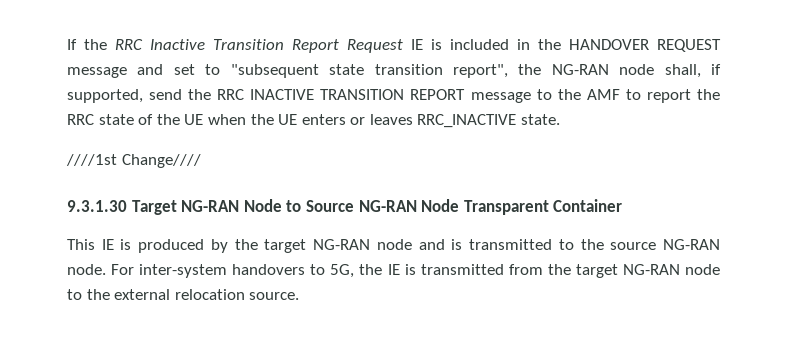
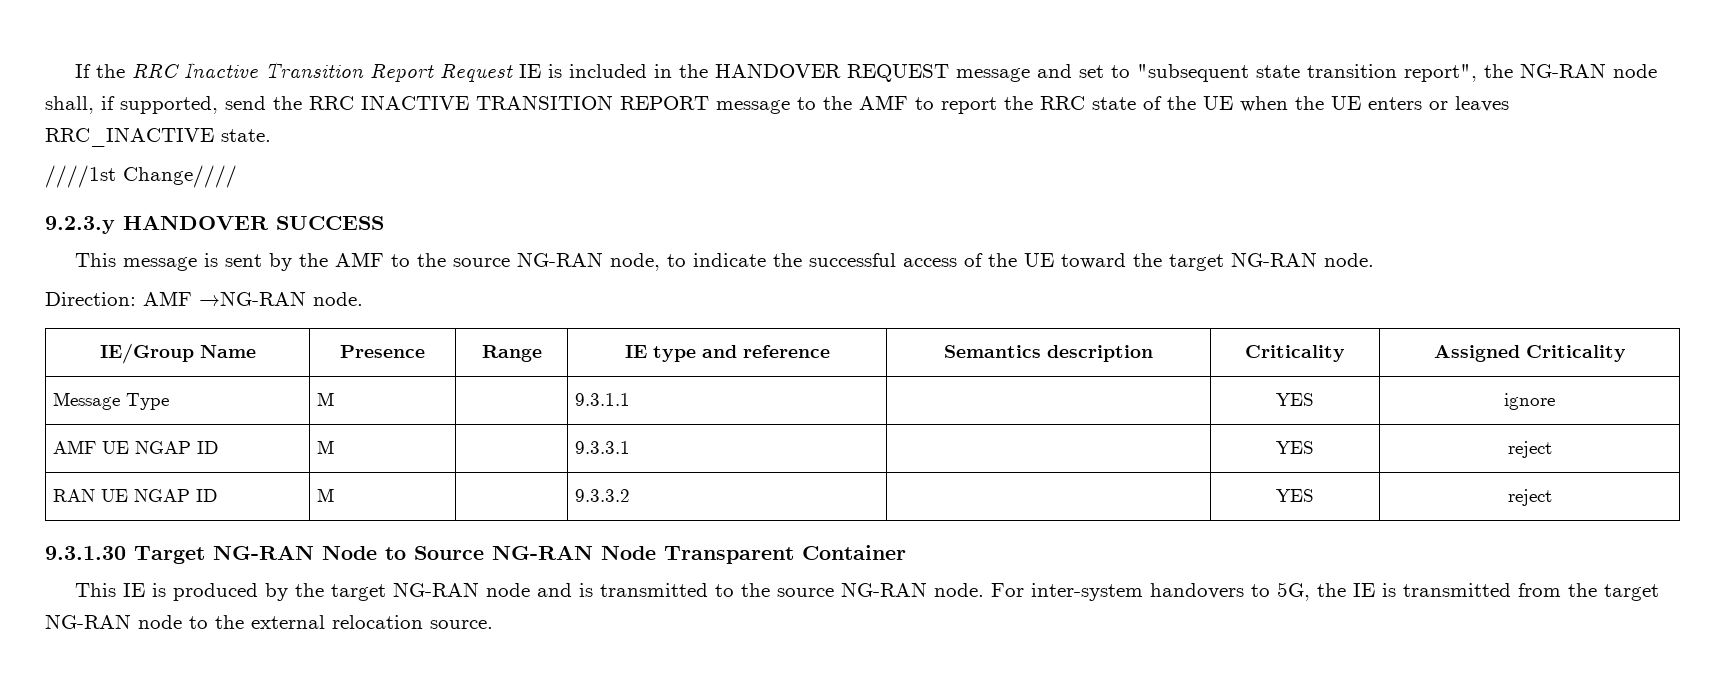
+ 9.2.3.y HANDOVER SUCCESS
+ This message is sent by the AMF to the source NG-RAN node, to indicate the successful access of the UE toward the target NG-RAN node.
+ Direction: AMF →NG-RAN node.
+ IE/Group Name | Presence | Range | IE type and reference | Semantics description | Criticality | Assigned Criticality
+ Message Type | M | | 9.3.1.1 | | YES | ignore
+ AMF UE NGAP ID | M | | 9.3.3.1 | | YES | reject
+ RAN UE NGAP ID | M | | 9.3.3.2 | | YES | reject

